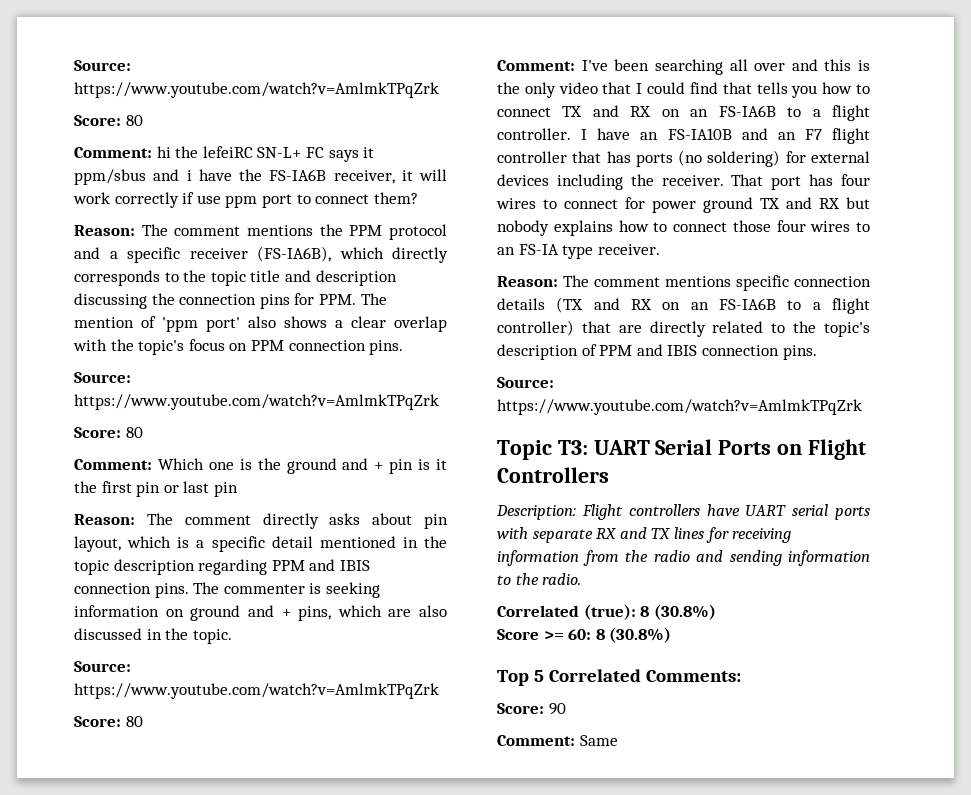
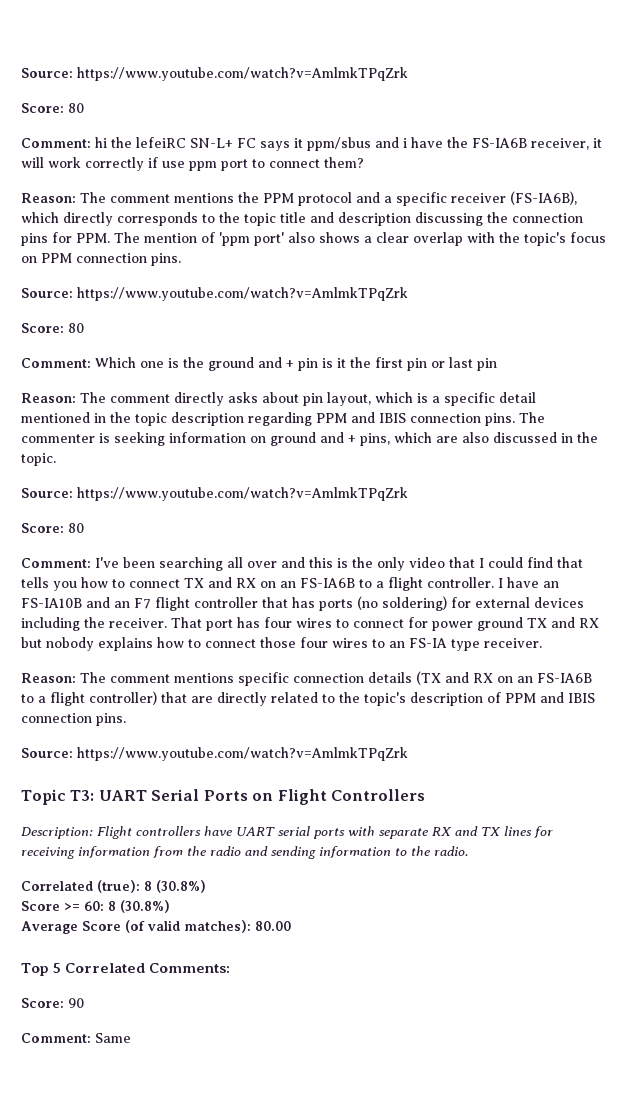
+ Average Score (of valid matches): 80.00

